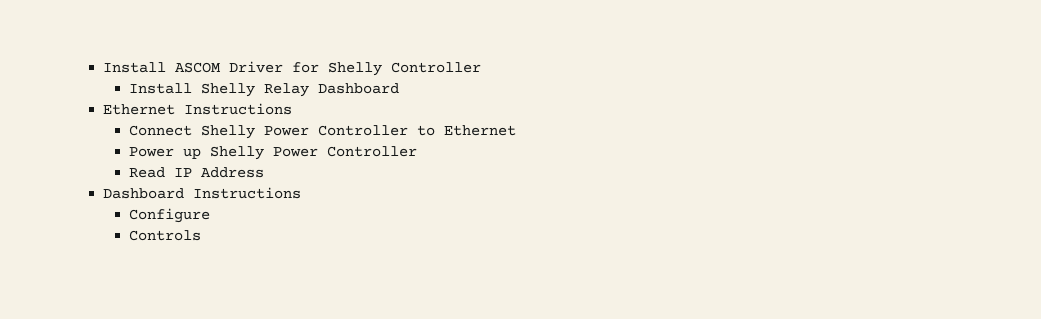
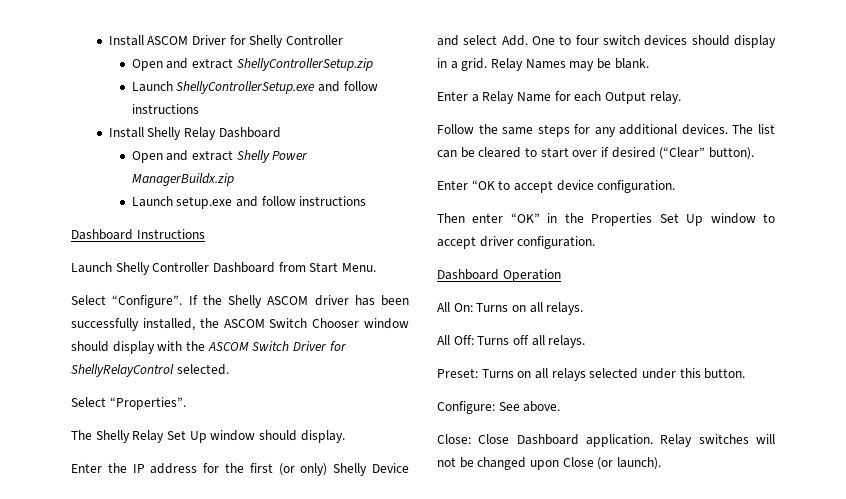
+ Open and extract ShellyControllerSetup.zip
+ Launch ShellyControllerSetup.exe and follow instructions
  Install Shelly Relay Dashboard
- Ethernet Instructions
- Connect Shelly Power Controller to Ethernet
- Power up Shelly Power Controller
- Read IP Address
+ Open and extract Shelly Power ManagerBuildx.zip
+ Launch setup.exe and follow instructions
  Dashboard Instructions
- Configure
- Controls
+ Launch Shelly Controller Dashboard from Start Menu.
+ Select “Configure”. If the Shelly ASCOM driver has been successfully installed, the ASCOM Switch Chooser window should display with the ASCOM Switch Driver for ShellyRelayControl selected.
+ Select “Properties”.
+ The Shelly Relay Set Up window should display.
+ Enter the IP address for the first (or only) Shelly Device and select Add. One to four switch devices should display in a grid. Relay Names may be blank.
+ Enter a Relay Name for each Output relay.
+ Follow the same steps for any additional devices. The list can be cleared to start over if desired (“Clear” button).
+ Enter “OK to accept device configuration.
+ Then enter “OK” in the Properties Set Up window to accept driver configuration.
+ Dashboard Operation
+ All On: Turns on all relays.
+ All Off: Turns off all relays.
+ Preset: Turns on all relays selected under this button.
+ Configure: See above.
+ Close: Close Dashboard application. Relay switches will not be changed upon Close (or launch).

